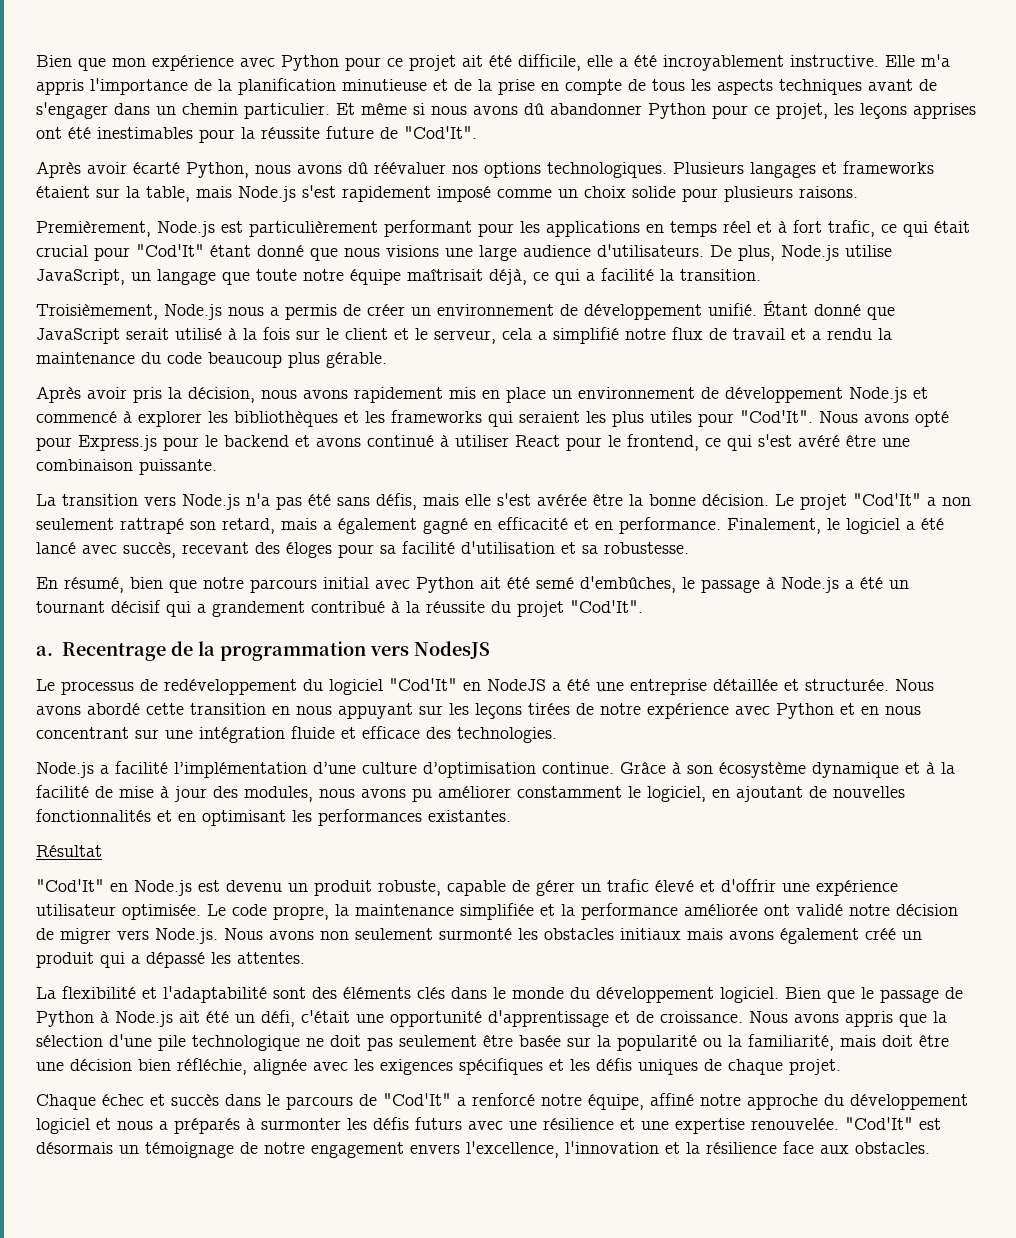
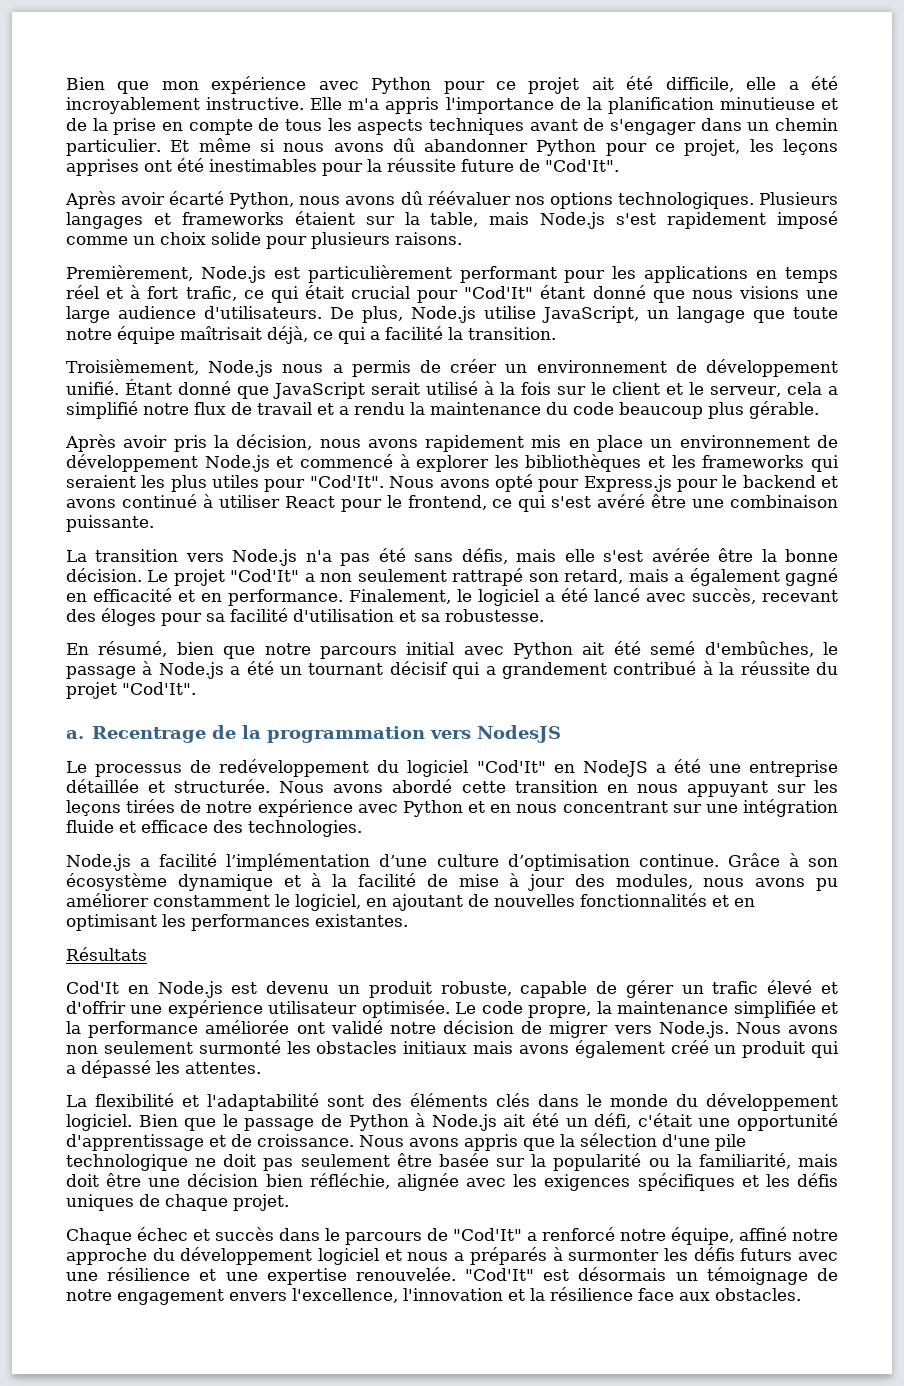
- Résultat
- "Cod'It" en Node.js est devenu un produit robuste, capable de gérer un trafic élevé et d'offrir une expérience utilisateur optimisée.
+ Résultats
+ Cod'It en Node.js est devenu un produit robuste, capable de gérer un trafic élevé et d'offrir une expérience utilisateur optimisée.

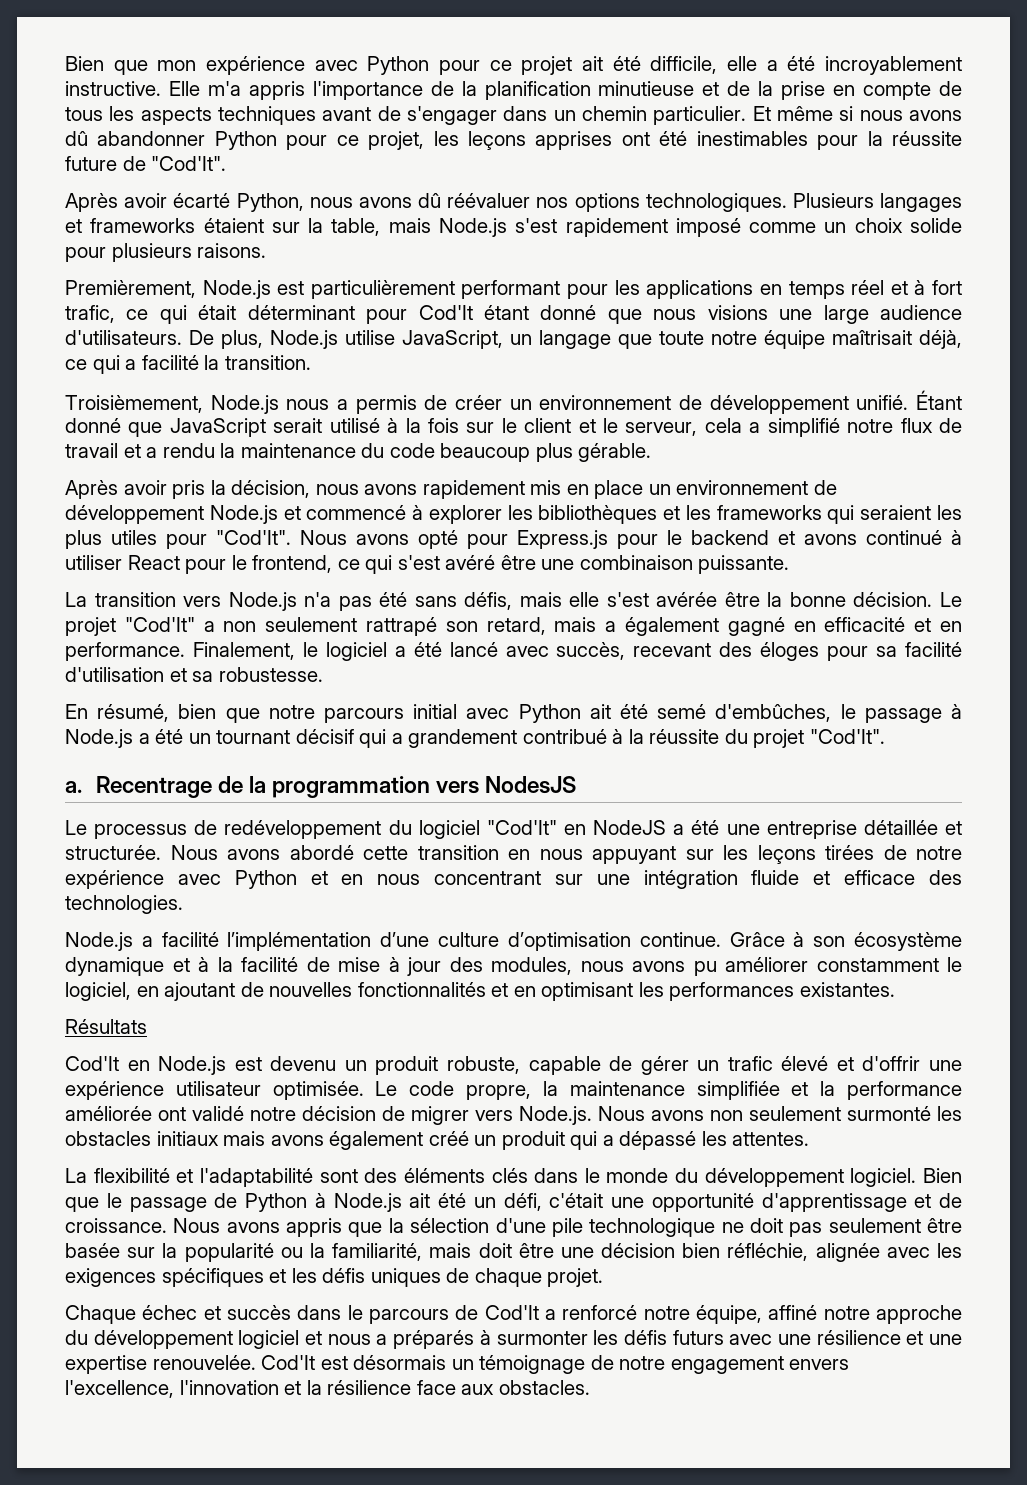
- Premièrement, Node.js est particulièrement performant pour les applications en temps réel et à fort trafic, ce qui était crucial pour "Cod'It" étant donné que nous visions une large audience d'utilisateurs.
+ Premièrement, Node.js est particulièrement performant pour les applications en temps réel et à fort trafic, ce qui était déterminant pour Cod'It étant donné que nous visions une large audience d'utilisateurs.
- Chaque échec et succès dans le parcours de "Cod'It" a renforcé notre équipe, affiné notre approche du développement logiciel et nous a préparés à surmonter les défis futurs avec une résilience et une expertise renouvelée.
+ Chaque échec et succès dans le parcours de Cod'It a renforcé notre équipe, affiné notre approche du développement logiciel et nous a préparés à surmonter les défis futurs avec une résilience et une expertise renouvelée.
- "Cod'It" est désormais un témoignage de notre engagement envers l'excellence, l'innovation et la résilience face aux obstacles.
+ Cod'It est désormais un témoignage de notre engagement envers l'excellence, l'innovation et la résilience face aux obstacles.

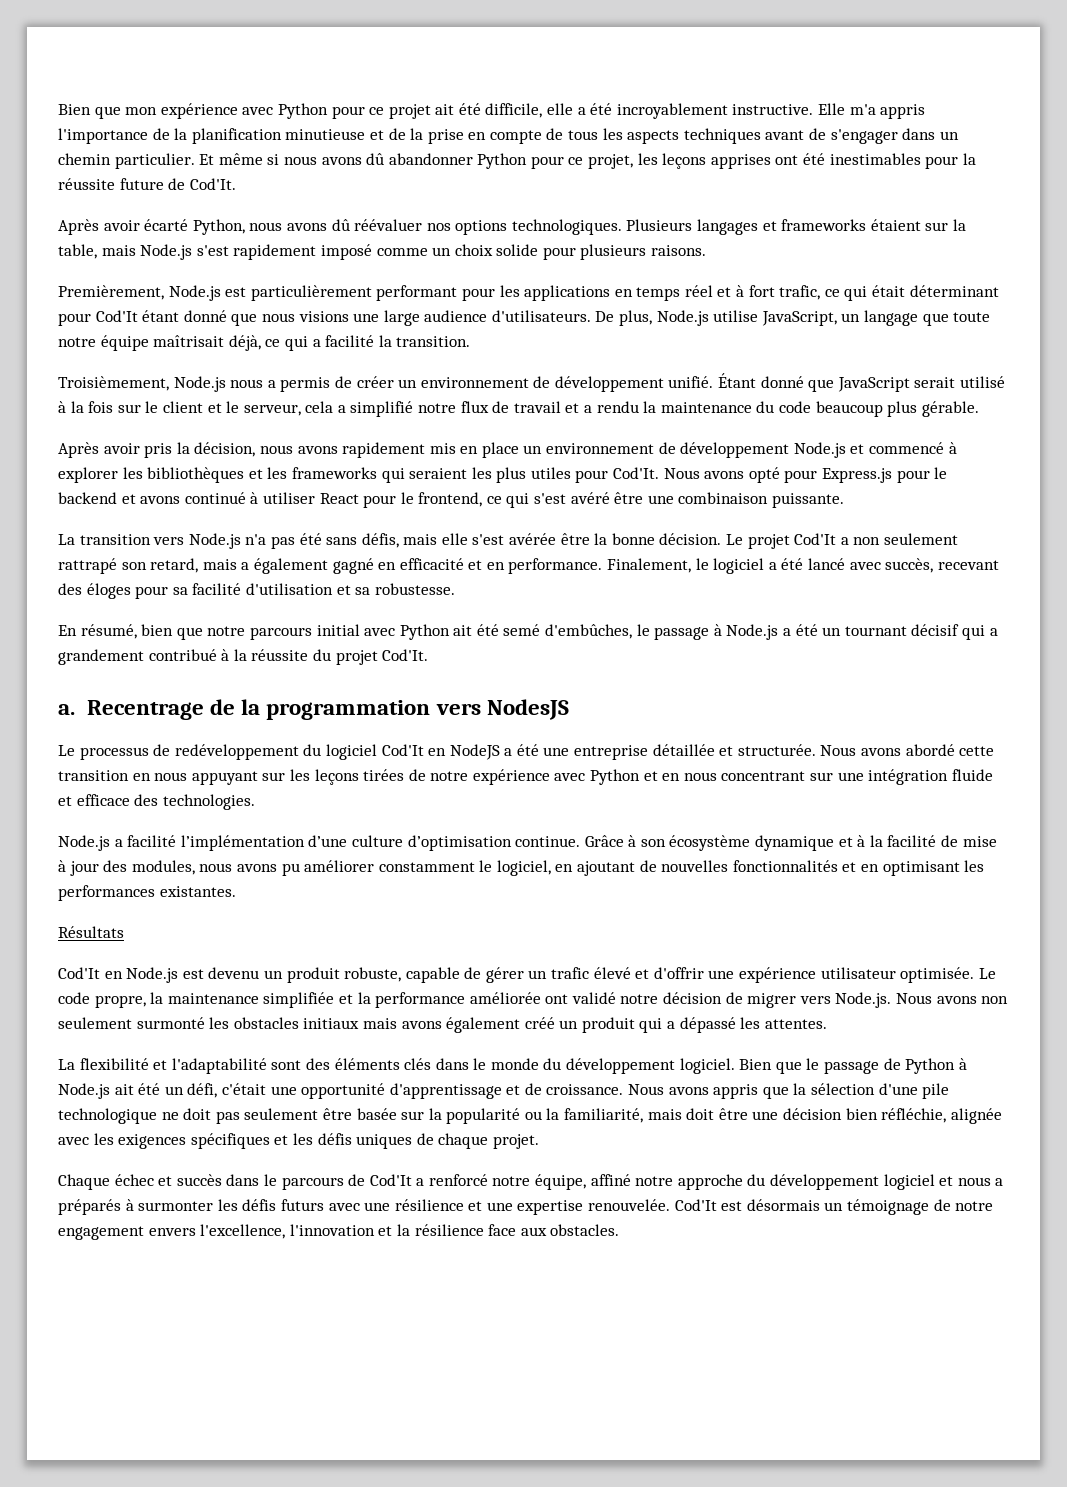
- Et même si nous avons dû abandonner Python pour ce projet, les leçons apprises ont été inestimables pour la réussite future de "Cod'It".
+ Et même si nous avons dû abandonner Python pour ce projet, les leçons apprises ont été inestimables pour la réussite future de Cod'It.
- Après avoir pris la décision, nous avons rapidement mis en place un environnement de développement Node.js et commencé à explorer les bibliothèques et les frameworks qui seraient les plus utiles pour "Cod'It".
+ Après avoir pris la décision, nous avons rapidement mis en place un environnement de développement Node.js et commencé à explorer les bibliothèques et les frameworks qui seraient les plus utiles pour Cod'It.
- Le projet "Cod'It" a non seulement rattrapé son retard, mais a également gagné en efficacité et en performance.
+ Le projet Cod'It a non seulement rattrapé son retard, mais a également gagné en efficacité et en performance.
- En résumé, bien que notre parcours initial avec Python ait été semé d'embûches, le passage à Node.js a été un tournant décisif qui a grandement contribué à la réussite du projet "Cod'It".
+ En résumé, bien que notre parcours initial avec Python ait été semé d'embûches, le passage à Node.js a été un tournant décisif qui a grandement contribué à la réussite du projet Cod'It.
- Le processus de redéveloppement du logiciel "Cod'It" en NodeJS a été une entreprise détaillée et structurée.
+ Le processus de redéveloppement du logiciel Cod'It en NodeJS a été une entreprise détaillée et structurée.

